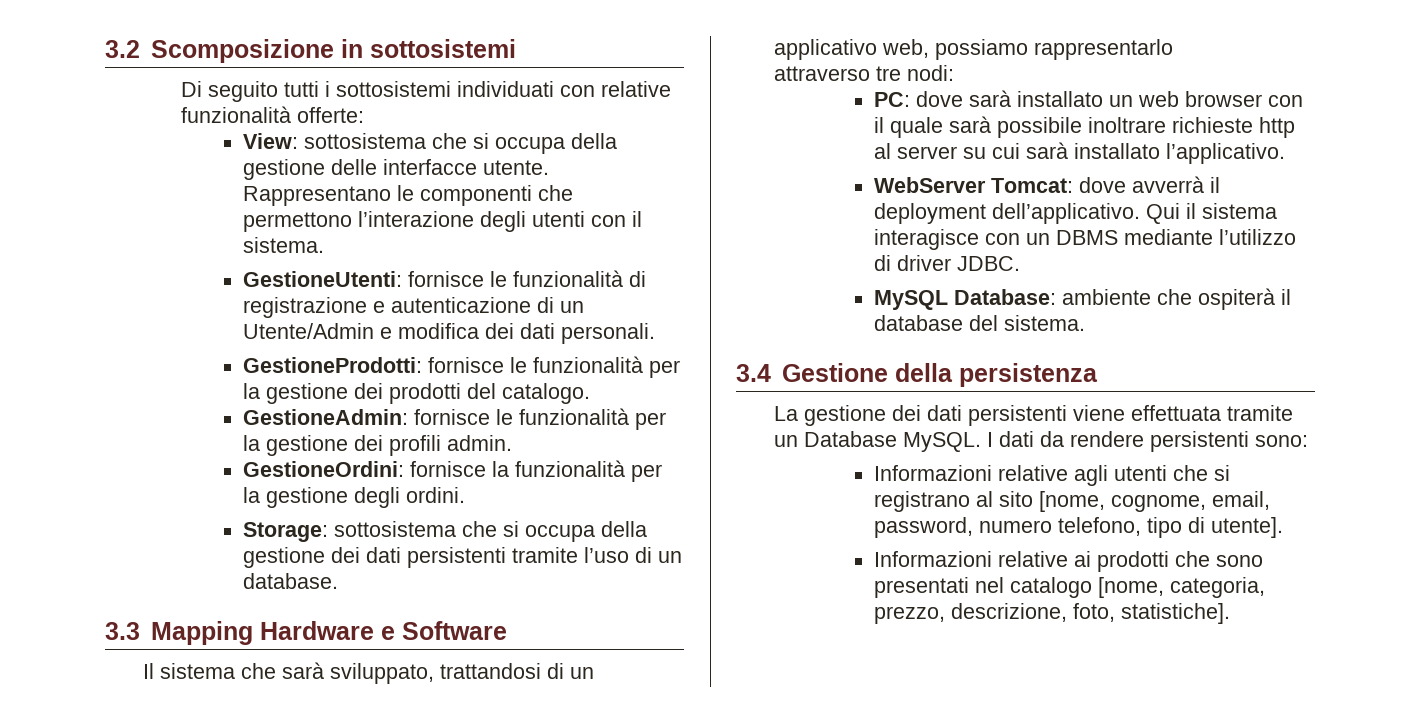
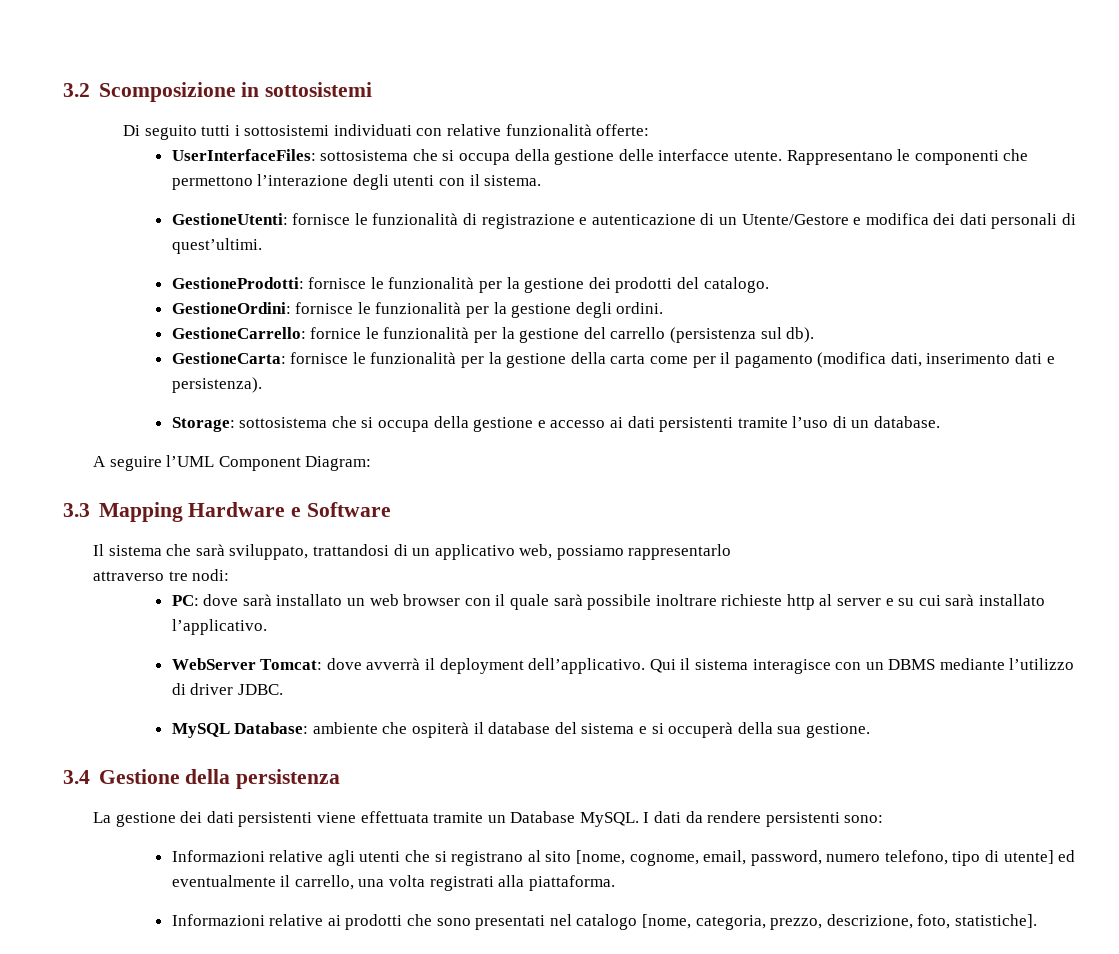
- View: sottosistema che si occupa della gestione delle interfacce utente.
+ UserInterfaceFiles: sottosistema che si occupa della gestione delle interfacce utente.
- GestioneUtenti: fornisce le funzionalità di registrazione e autenticazione di un Utente/Admin e modifica dei dati personali.
+ GestioneUtenti: fornisce le funzionalità di registrazione e autenticazione di un Utente/Gestore e modifica dei dati personali di quest’ultimi.
- GestioneAdmin: fornisce le funzionalità per la gestione dei profili admin.
- GestioneOrdini: fornisce la funzionalità per la gestione degli ordini.
+ GestioneOrdini: fornisce le funzionalità per la gestione degli ordini.
+ GestioneCarrello: fornice le funzionalità per la gestione del carrello (persistenza sul db).
+ GestioneCarta: fornisce le funzionalità per la gestione della carta come per il pagamento (modifica dati, inserimento dati e persistenza).
- Storage: sottosistema che si occupa della gestione dei dati persistenti tramite l’uso di un database.
+ Storage: sottosistema che si occupa della gestione e accesso ai dati persistenti tramite l’uso di un database.
+ A seguire l’UML Component Diagram:
- PC: dove sarà installato un web browser con il quale sarà possibile inoltrare richieste http al server su cui sarà installato l’applicativo.
+ PC: dove sarà installato un web browser con il quale sarà possibile inoltrare richieste http al server e su cui sarà installato l’applicativo.
- MySQL Database: ambiente che ospiterà il database del sistema.
+ MySQL Database: ambiente che ospiterà il database del sistema e si occuperà della sua gestione.
- Informazioni relative agli utenti che si registrano al sito [nome, cognome, email, password, numero telefono, tipo di utente].
+ Informazioni relative agli utenti che si registrano al sito [nome, cognome, email, password, numero telefono, tipo di utente] ed eventualmente il carrello, una volta registrati alla piattaforma.

